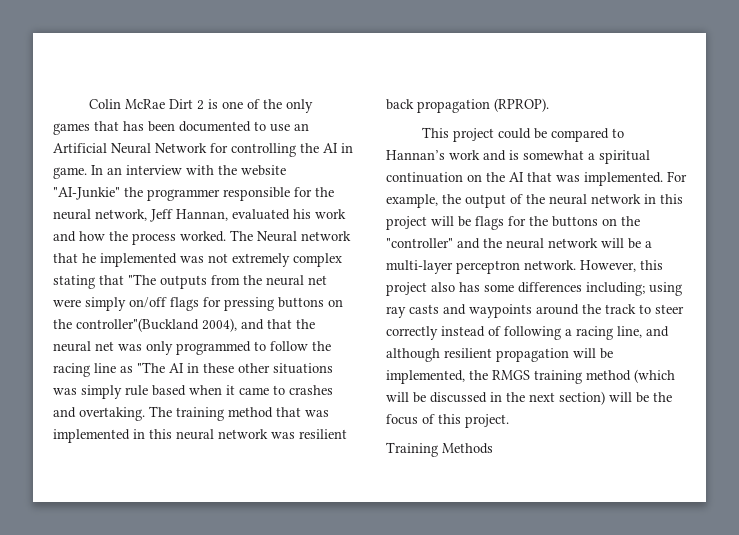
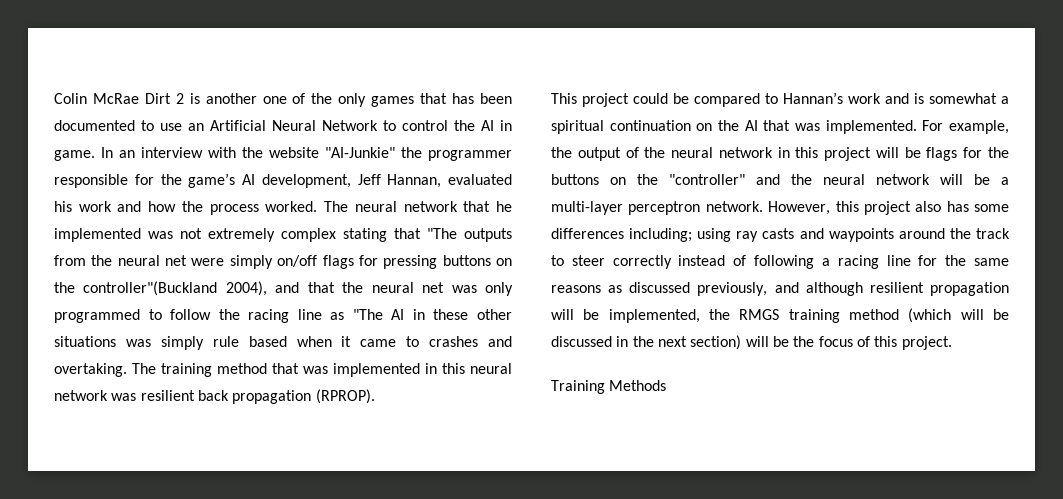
- Colin McRae Dirt 2 is one of the only games that has been documented to use an Artificial Neural Network for controlling the AI in game.
+ Colin McRae Dirt 2 is another one of the only games that has been documented to use an Artificial Neural Network to control the AI in game.
- In an interview with the website "AI-Junkie" the programmer responsible for the neural network, Jeff Hannan, evaluated his work and how the process worked.
+ In an interview with the website "AI-Junkie" the programmer responsible for the game’s AI development, Jeff Hannan, evaluated his work and how the process worked.
- The Neural network that he implemented was not extremely complex stating that "The outputs from the neural net were simply on/off flags for pressing buttons on the controller"(Buckland 2004), and that the neural net was only programmed to follow the racing line as "The AI in these other situations was simply rule based when it came to crashes and overtaking.
+ The neural network that he implemented was not extremely complex stating that "The outputs from the neural net were simply on/off flags for pressing buttons on the controller"(Buckland 2004), and that the neural net was only programmed to follow the racing line as "The AI in these other situations was simply rule based when it came to crashes and overtaking.
- However, this project also has some differences including; using ray casts and waypoints around the track to steer correctly instead of following a racing line, and although resilient propagation will be implemented, the RMGS training method (which will be discussed in the next section) will be the focus of this project.
+ However, this project also has some differences including; using ray casts and waypoints around the track to steer correctly instead of following a racing line for the same reasons as discussed previously, and although resilient propagation will be implemented, the RMGS training method (which will be discussed in the next section) will be the focus of this project.

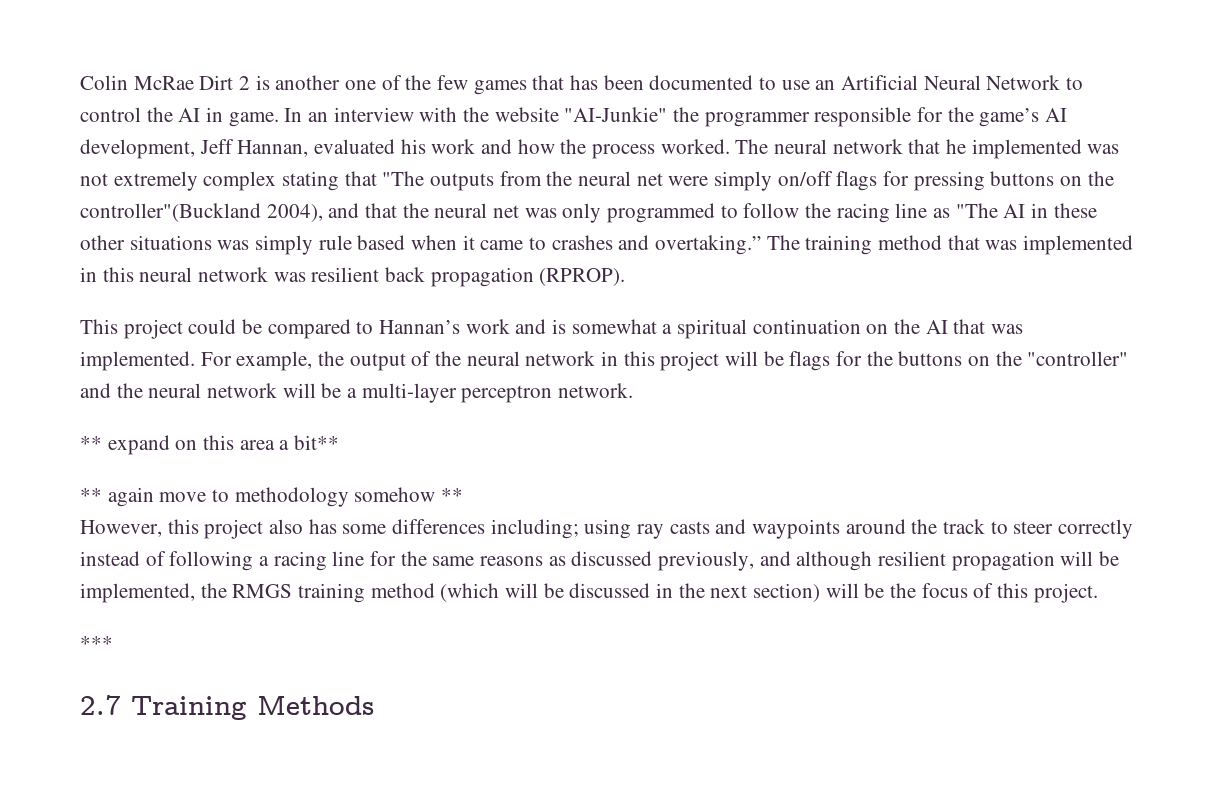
- Colin McRae Dirt 2 is another one of the only games that has been documented to use an Artificial Neural Network to control the AI in game.
+ Colin McRae Dirt 2 is another one of the few games that has been documented to use an Artificial Neural Network to control the AI in game.
- The neural network that he implemented was not extremely complex stating that "The outputs from the neural net were simply on/off flags for pressing buttons on the controller"(Buckland 2004), and that the neural net was only programmed to follow the racing line as "The AI in these other situations was simply rule based when it came to crashes and overtaking.
+ The neural network that he implemented was not extremely complex stating that "The outputs from the neural net were simply on/off flags for pressing buttons on the controller"(Buckland 2004), and that the neural net was only programmed to follow the racing line as "The AI in these other situations was simply rule based when it came to crashes and overtaking.”
- For example, the output of the neural network in this project will be flags for the buttons on the "controller" and the neural network will be a multi-layer perceptron network. However, this project also has some differences including;
+ For example, the output of the neural network in this project will be flags for the buttons on the "controller" and the neural network will be a multi-layer perceptron network.
+ ** expand on this area a bit**
+ ** again move to methodology somehow **
+ However, this project also has some differences including;
- Training Methods
+ ***
+ 2.7 Training Methods

